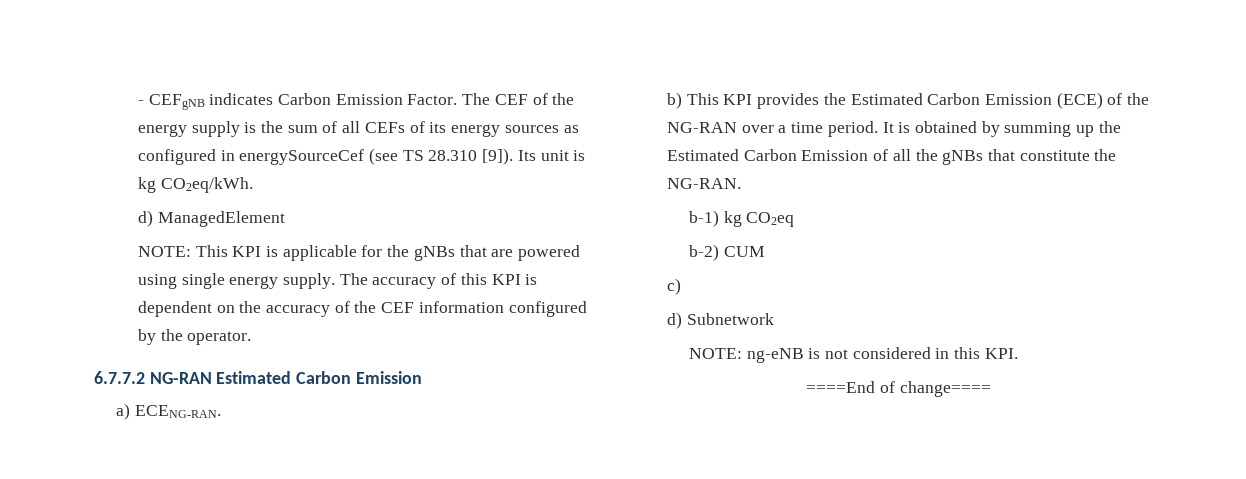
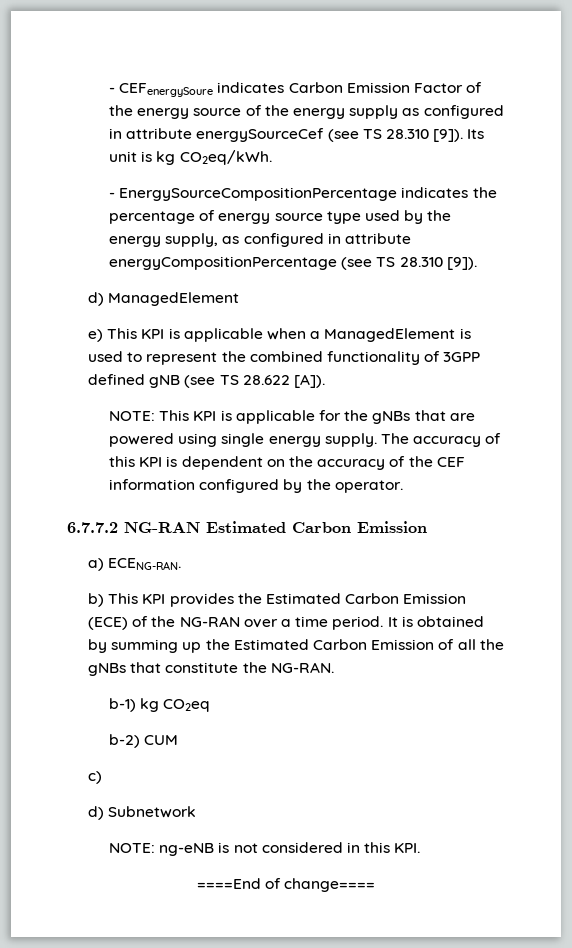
- - CEFgNB indicates Carbon Emission Factor. The CEF of the energy supply is the sum of all CEFs of its energy sources as configured in energySourceCef (see TS 28.310 [9]).
+ - CEFenergySoure indicates Carbon Emission Factor of the energy source of the energy supply as configured in attribute energySourceCef (see TS 28.310 [9]).
+ - EnergySourceCompositionPercentage indicates the percentage of energy source type used by the energy supply, as configured in attribute energyCompositionPercentage (see TS 28.310 [9]).
  d) ManagedElement
+ e) This KPI is applicable when a ManagedElement is used to represent the combined functionality of 3GPP defined gNB (see TS 28.622 [A]).

